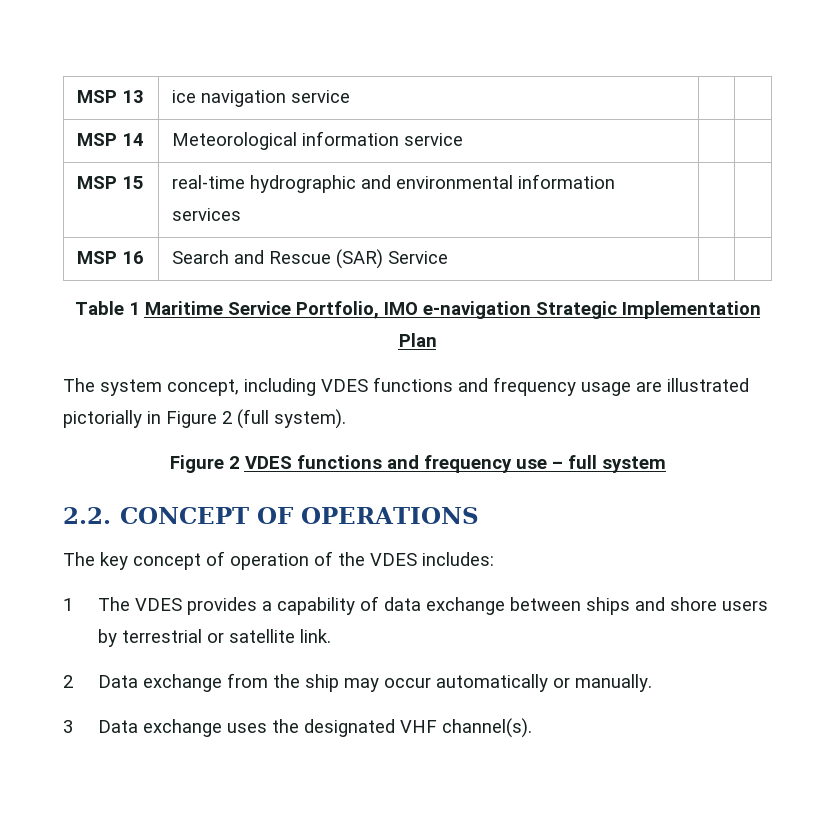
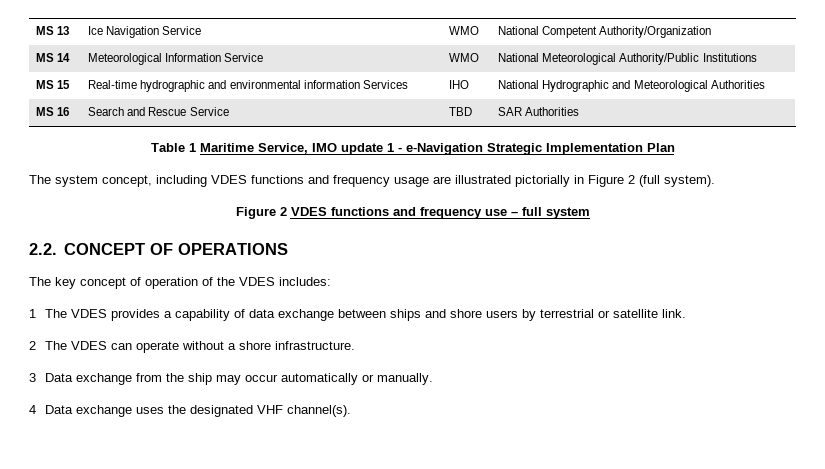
- MSP 13 | ice navigation service | |
- MSP 14 | Meteorological information service | |
- MSP 15 | real-time hydrographic and environmental information services | |
- MSP 16 | Search and Rescue (SAR) Service | |
+ MS 13 | Ice Navigation Service | WMO | National Competent Authority/Organization
+ MS 14 | Meteorological Information Service | WMO | National Meteorological Authority/Public Institutions
+ MS 15 | Real-time hydrographic and environmental information Services | IHO | National Hydrographic and Meteorological Authorities
+ MS 16 | Search and Rescue Service | TBD | SAR Authorities
- Table 1 Maritime Service Portfolio, IMO e-navigation Strategic Implementation Plan
+ Table 1 Maritime Service, IMO update 1 - e-Navigation Strategic Implementation Plan
- 2 Data exchange from the ship may occur automatically or manually.
+ 2 The VDES can operate without a shore infrastructure.
+ 3 Data exchange from the ship may occur automatically or manually.
- 3 Data exchange uses the designated VHF channel(s).
+ 4 Data exchange uses the designated VHF channel(s).

